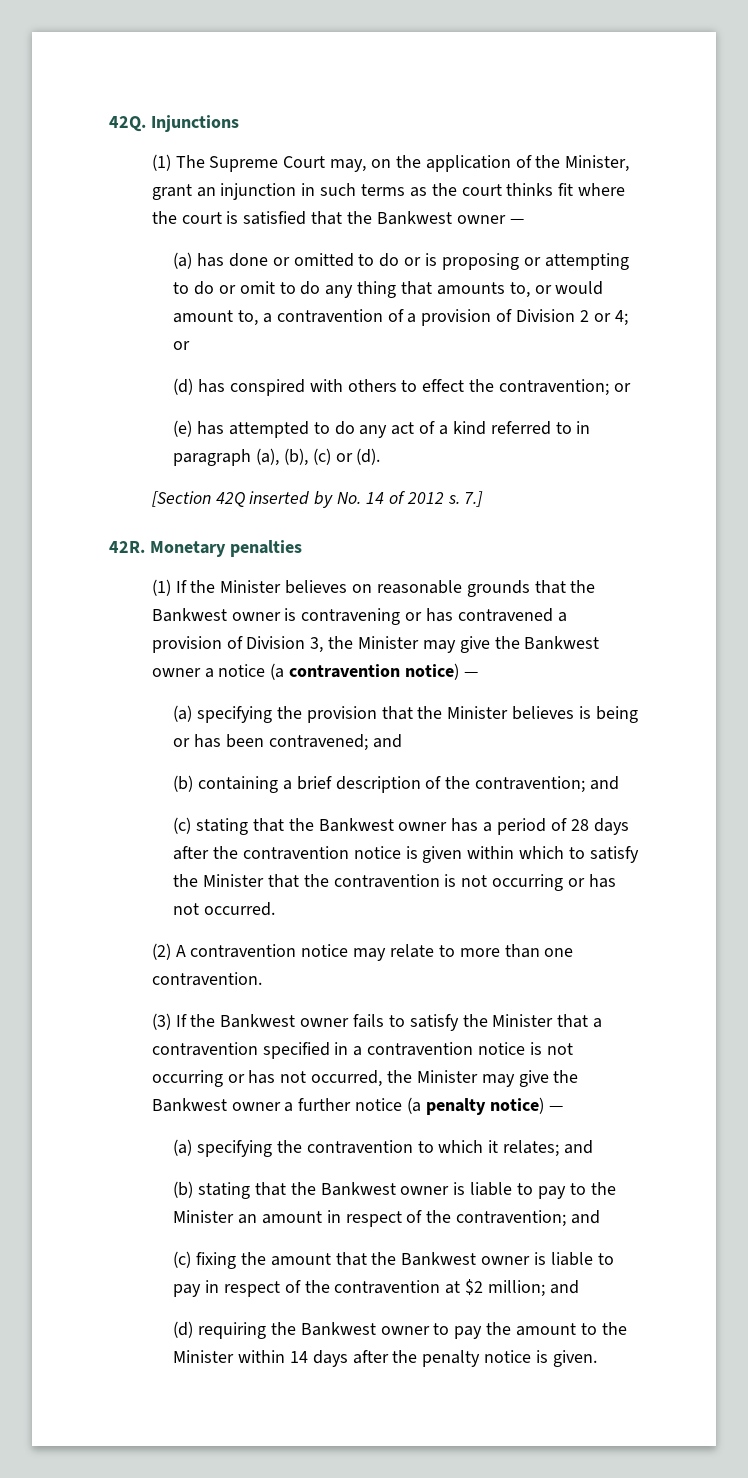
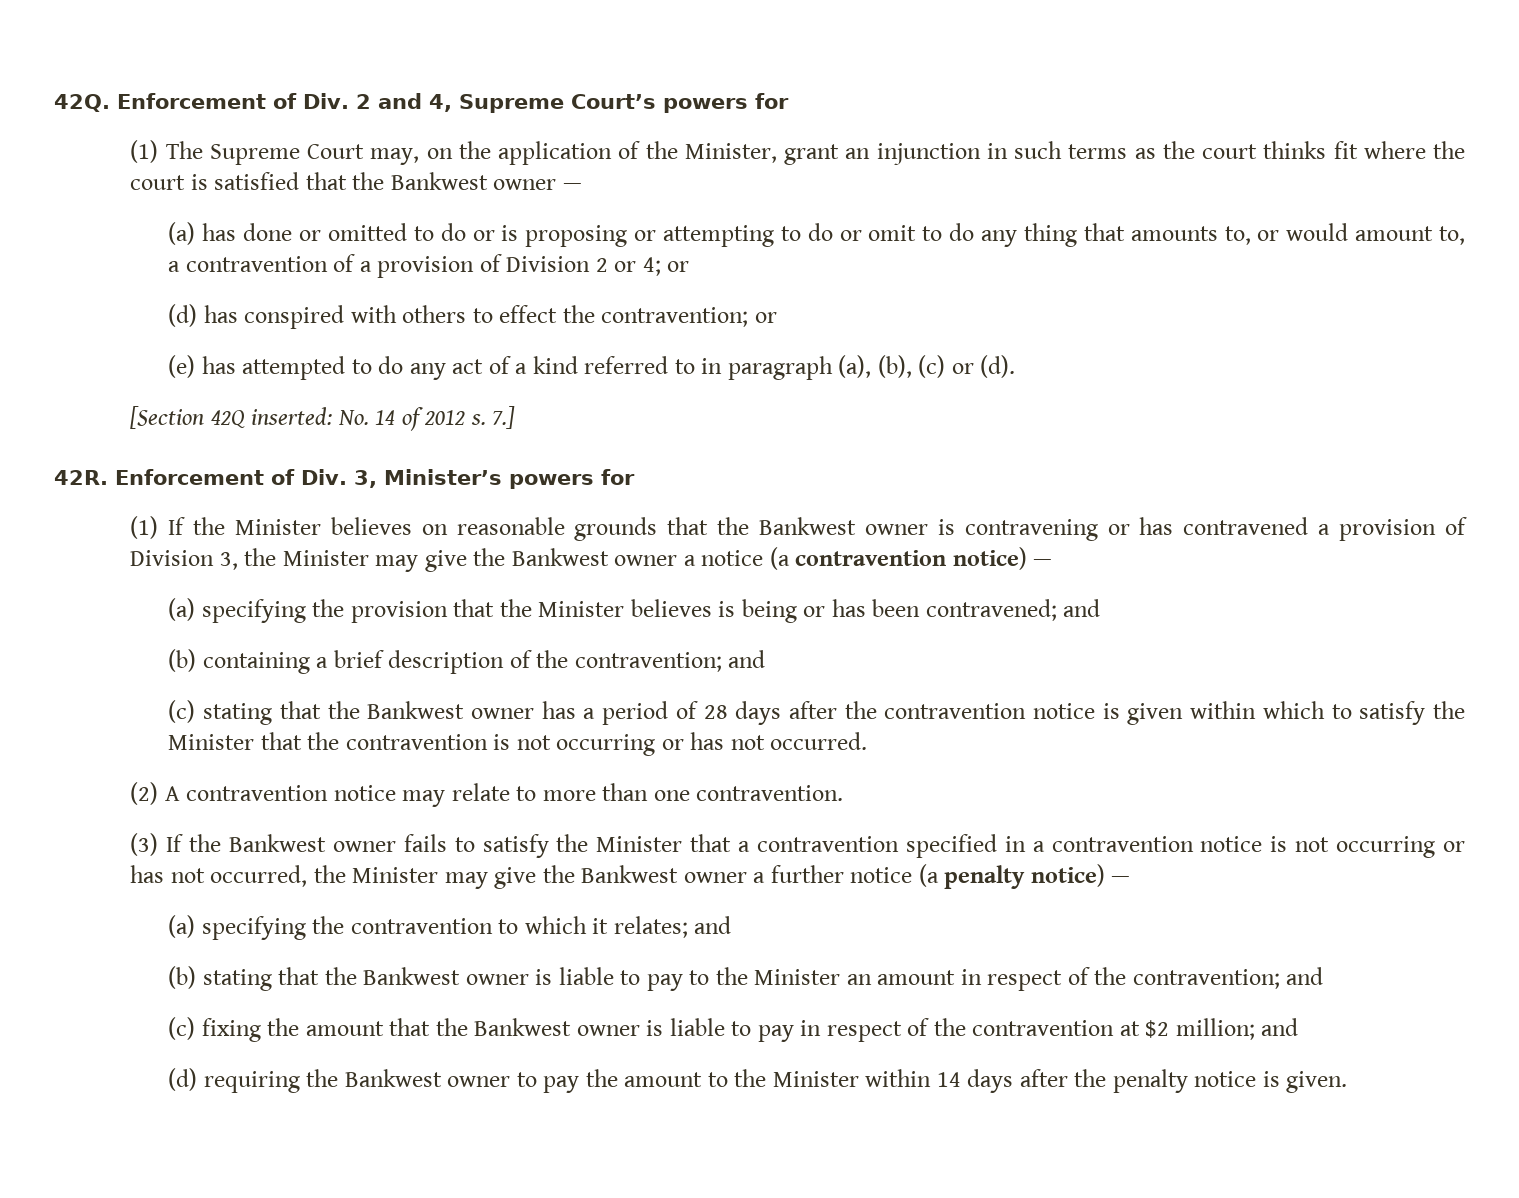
- Injunctions
+ Enforcement of Div. 2 and 4, Supreme Court’s powers for
- [Section 42Q inserted by No. 14 of 2012 s.
+ [Section 42Q inserted: No. 14 of 2012 s.
- Monetary penalties
+ Enforcement of Div. 3, Minister’s powers for

